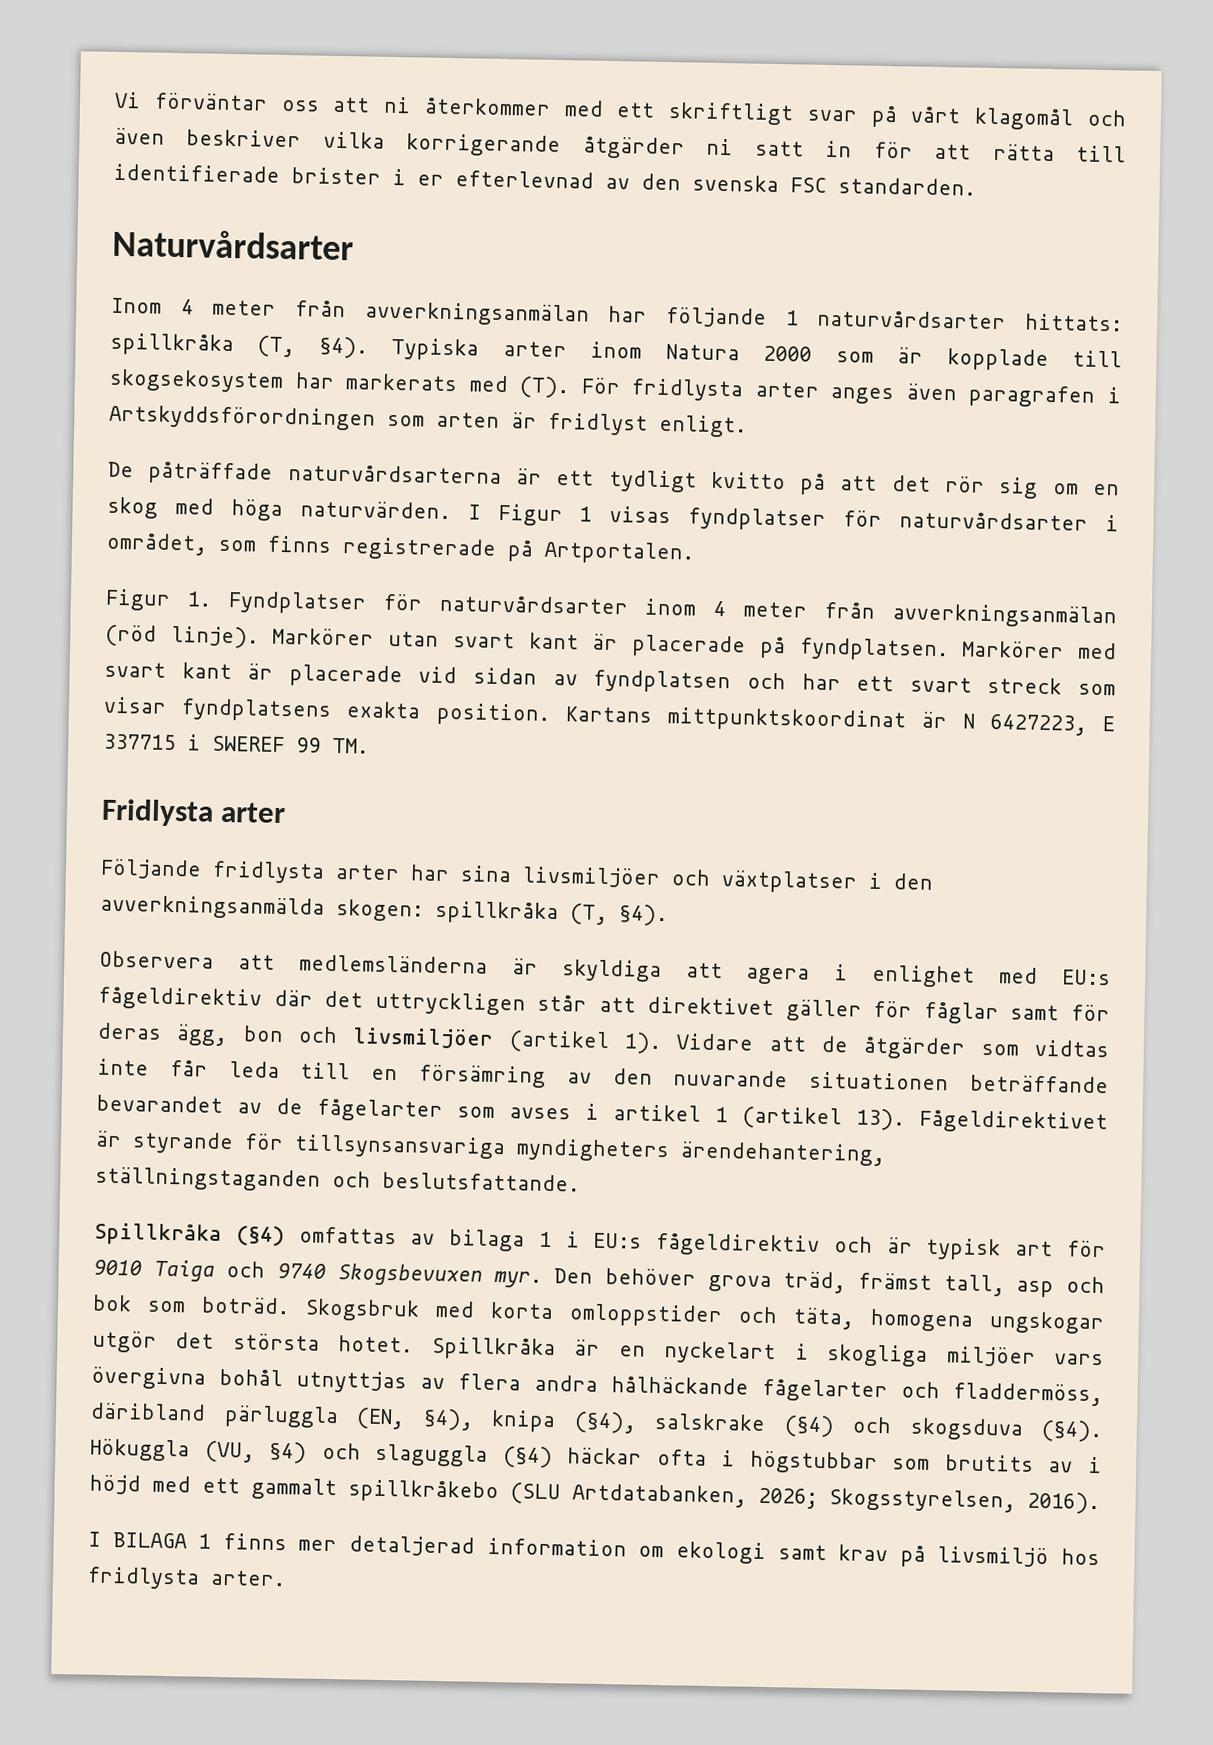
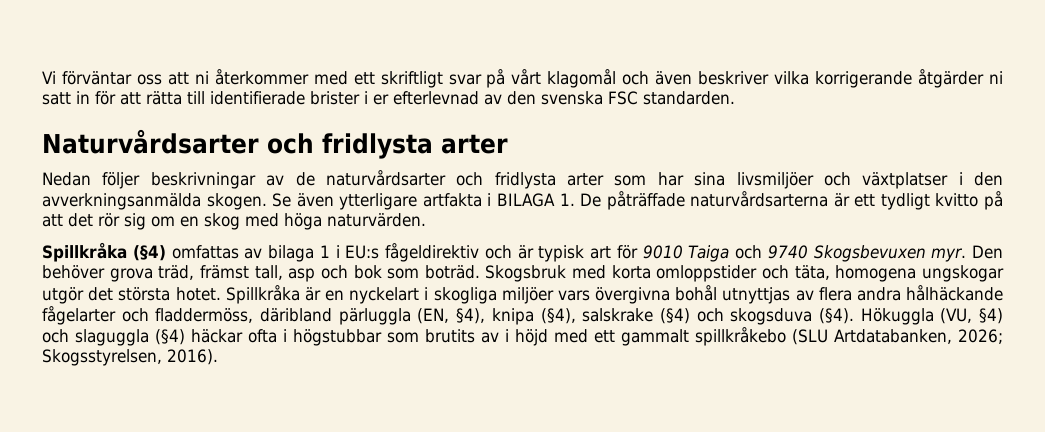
- Naturvårdsarter
- Inom 4 meter från avverkningsanmälan har följande 1 naturvårdsarter hittats: spillkråka (T, §4). Typiska arter inom Natura 2000 som är kopplade till skogsekosystem har markerats med (T). För fridlysta arter anges även paragrafen i Artskyddsförordningen som arten är fridlyst enligt.
- De påträffade naturvårdsarterna är ett tydligt kvitto på att det rör sig om en skog med höga naturvärden. I Figur 1 visas fyndplatser för naturvårdsarter i området, som finns registrerade på Artportalen.
- Figur 1. Fyndplatser för naturvårdsarter inom 4 meter från avverkningsanmälan (röd linje). Markörer utan svart kant är placerade på fyndplatsen. Markörer med svart kant är placerade vid sidan av fyndplatsen och har ett svart streck som visar fyndplatsens exakta position. Kartans mittpunktskoordinat är N 6427223, E 337715 i SWEREF 99 TM.
- Fridlysta arter
- Följande fridlysta arter har sina livsmiljöer och växtplatser i den avverkningsanmälda skogen: spillkråka (T, §4).
- Observera att medlemsländerna är skyldiga att agera i enlighet med EU:s fågeldirektiv där det uttryckligen står att direktivet gäller för fåglar samt för deras ägg, bon och livsmiljöer (artikel 1). Vidare att de åtgärder som vidtas inte får leda till en försämring av den nuvarande situationen beträffande bevarandet av de fågelarter som avses i artikel 1 (artikel 13). Fågeldirektivet är styrande för tillsynsansvariga myndigheters ärendehantering, ställningstaganden och beslutsfattande.
+ Naturvårdsarter och fridlysta arter
+ Nedan följer beskrivningar av de naturvårdsarter och fridlysta arter som har sina livsmiljöer och växtplatser i den avverkningsanmälda skogen. Se även ytterligare artfakta i BILAGA 1. De påträffade naturvårdsarterna är ett tydligt kvitto på att det rör sig om en skog med höga naturvärden.
- I BILAGA 1 finns mer detaljerad information om ekologi samt krav på livsmiljö hos fridlysta arter.

